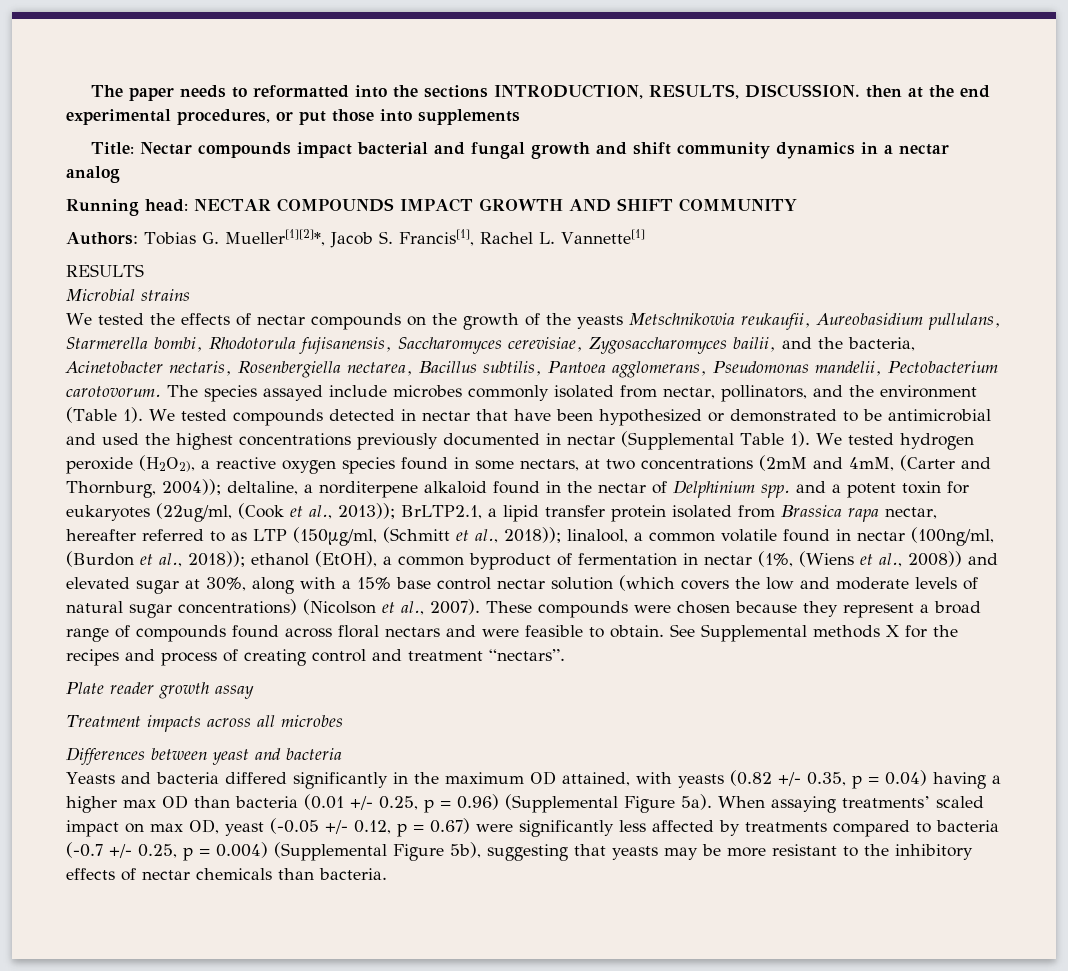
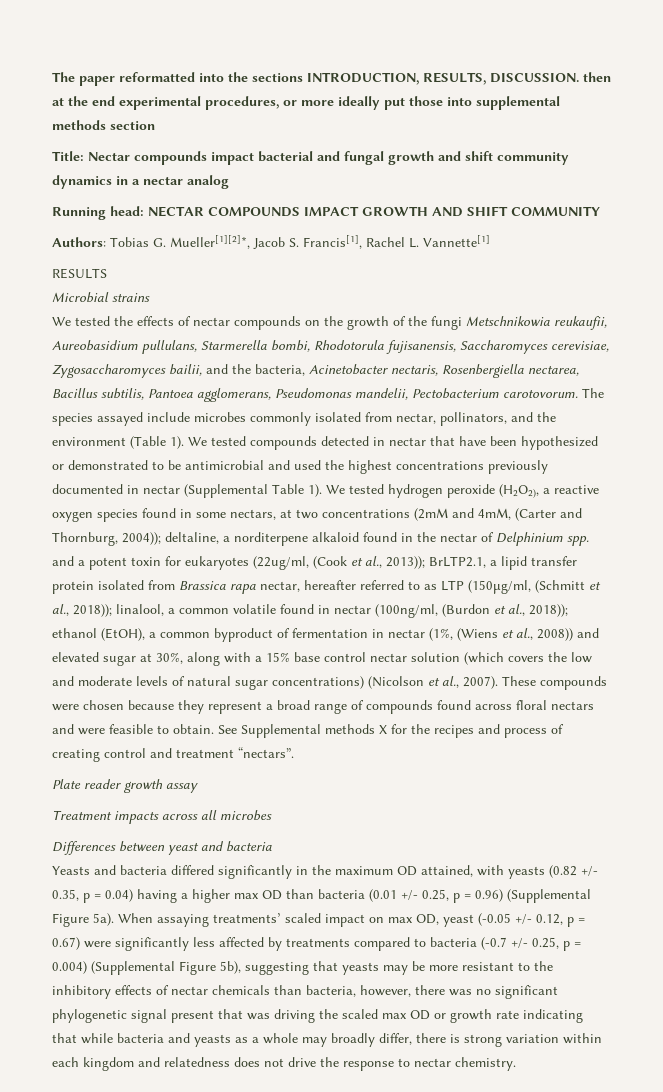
- The paper needs to reformatted into the sections INTRODUCTION, RESULTS, DISCUSSION. then at the end experimental procedures, or put those into supplements
+ The paper reformatted into the sections INTRODUCTION, RESULTS, DISCUSSION. then at the end experimental procedures, or more ideally put those into supplemental methods section
- We tested the effects of nectar compounds on the growth of the yeasts Metschnikowia reukaufii, Aureobasidium pullulans, Starmerella bombi, Rhodotorula fujisanensis, Saccharomyces cerevisiae, Zygosaccharomyces bailii, and the bacteria, Acinetobacter nectaris, Rosenbergiella nectarea, Bacillus subtilis, Pantoea agglomerans, Pseudomonas mandelii, Pectobacterium carotovorum.
+ We tested the effects of nectar compounds on the growth of the fungi Metschnikowia reukaufii, Aureobasidium pullulans, Starmerella bombi, Rhodotorula fujisanensis, Saccharomyces cerevisiae, Zygosaccharomyces bailii, and the bacteria, Acinetobacter nectaris, Rosenbergiella nectarea, Bacillus subtilis, Pantoea agglomerans, Pseudomonas mandelii, Pectobacterium carotovorum.
- When assaying treatments’ scaled impact on max OD, yeast (-0.05 +/- 0.12, p = 0.67) were significantly less affected by treatments compared to bacteria (-0.7 +/- 0.25, p = 0.004) (Supplemental Figure 5b), suggesting that yeasts may be more resistant to the inhibitory effects of nectar chemicals than bacteria.
+ When assaying treatments’ scaled impact on max OD, yeast (-0.05 +/- 0.12, p = 0.67) were significantly less affected by treatments compared to bacteria (-0.7 +/- 0.25, p = 0.004) (Supplemental Figure 5b), suggesting that yeasts may be more resistant to the inhibitory effects of nectar chemicals than bacteria, however, there was no significant phylogenetic signal present that was driving the scaled max OD or growth rate indicating that while bacteria and yeasts as a whole may broadly differ, there is strong variation within each kingdom and relatedness does not drive the response to nectar chemistry.

